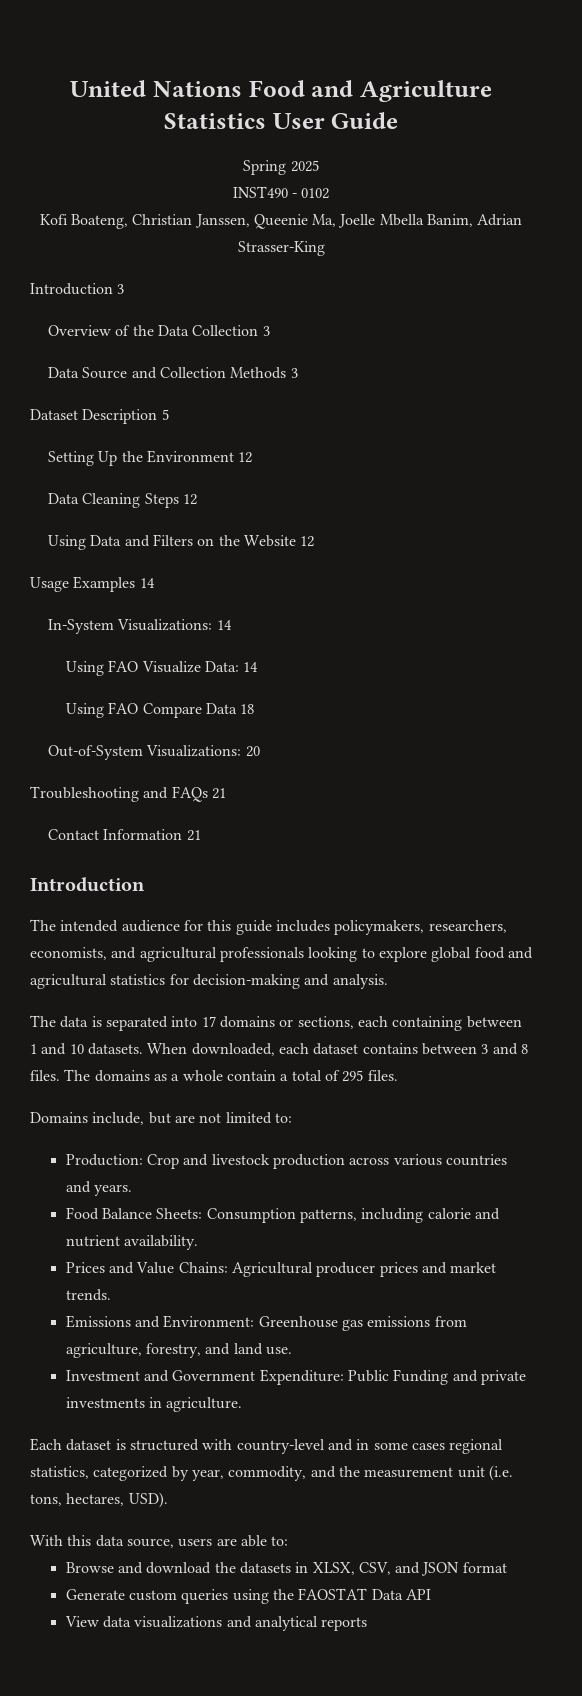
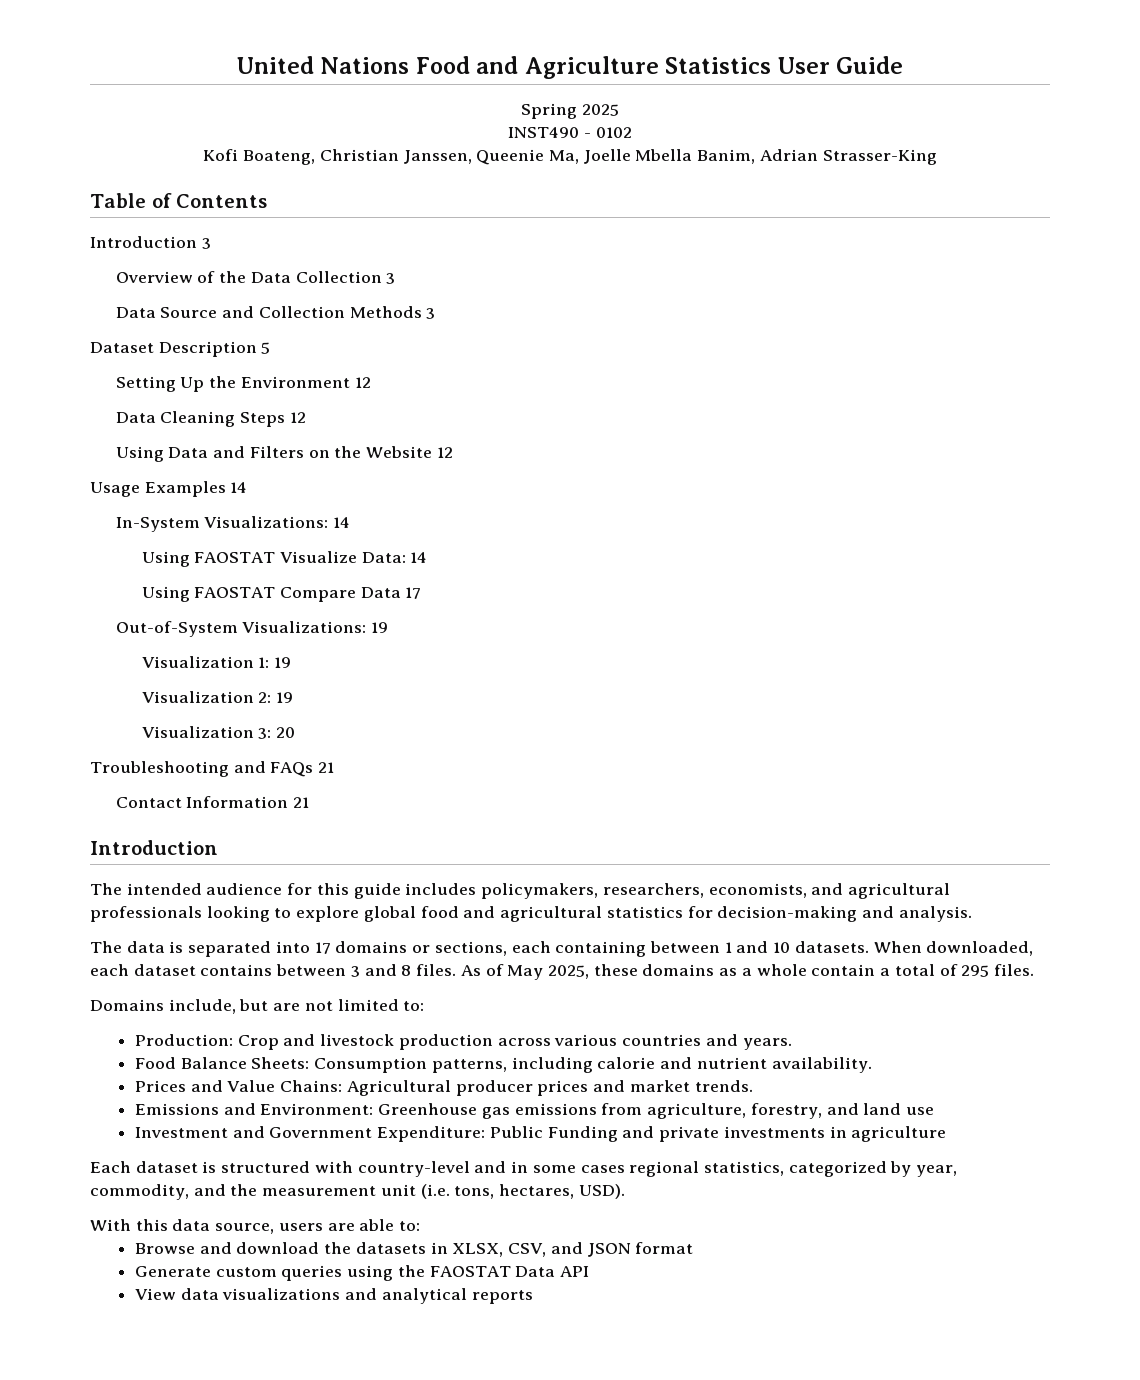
+ Table of Contents
- Using FAO Visualize Data: 14
+ Using FAOSTAT Visualize Data: 14
- Using FAO Compare Data 18
+ Using FAOSTAT Compare Data 17
- Out-of-System Visualizations: 20
+ Out-of-System Visualizations: 19
+ Visualization 1: 19
+ Visualization 2: 19
+ Visualization 3: 20
- The domains as a whole contain a total of 295 files.
+ As of May 2025, these domains as a whole contain a total of 295 files.
- Emissions and Environment: Greenhouse gas emissions from agriculture, forestry, and land use.
+ Emissions and Environment: Greenhouse gas emissions from agriculture, forestry, and land use
- Investment and Government Expenditure: Public Funding and private investments in agriculture.
+ Investment and Government Expenditure: Public Funding and private investments in agriculture

